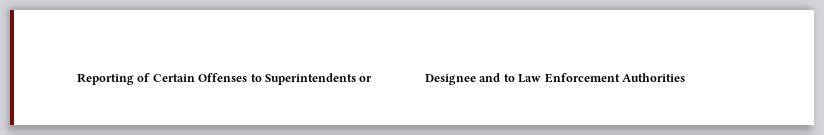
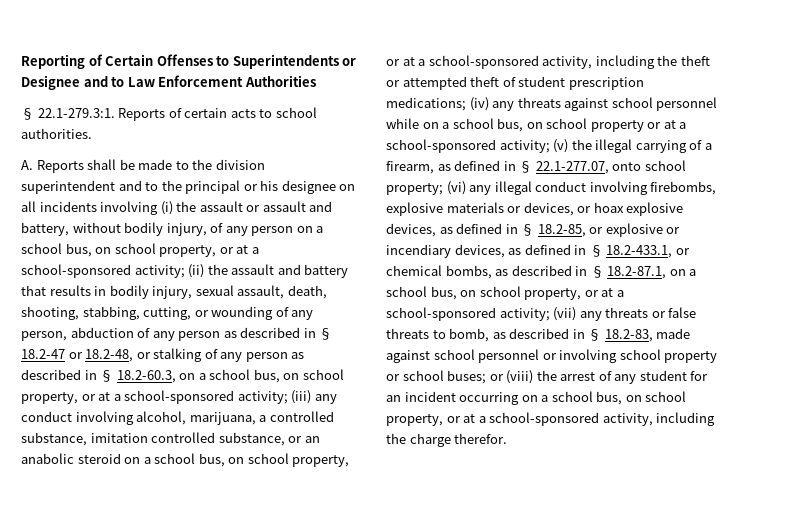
+ § 22.1-279.3:1. Reports of certain acts to school authorities.
+ A. Reports shall be made to the division superintendent and to the principal or his designee on all incidents involving (i) the assault or assault and battery, without bodily injury, of any person on a school bus, on school property, or at a school-sponsored activity; (ii) the assault and battery that results in bodily injury, sexual assault, death, shooting, stabbing, cutting, or wounding of any person, abduction of any person as described in § 18.2-47 or 18.2-48, or stalking of any person as described in § 18.2-60.3, on a school bus, on school property, or at a school-sponsored activity; (iii) any conduct involving alcohol, marijuana, a controlled substance, imitation controlled substance, or an anabolic steroid on a school bus, on school property, or at a school-sponsored activity, including the theft or attempted theft of student prescription medications; (iv) any threats against school personnel while on a school bus, on school property or at a school-sponsored activity; (v) the illegal carrying of a firearm, as defined in § 22.1-277.07, onto school property; (vi) any illegal conduct involving firebombs, explosive materials or devices, or hoax explosive devices, as defined in § 18.2-85, or explosive or incendiary devices, as defined in § 18.2-433.1, or chemical bombs, as described in § 18.2-87.1, on a school bus, on school property, or at a school-sponsored activity; (vii) any threats or false threats to bomb, as described in § 18.2-83, made against school personnel or involving school property or school buses; or (viii) the arrest of any student for an incident occurring on a school bus, on school property, or at a school-sponsored activity, including the charge therefor.

